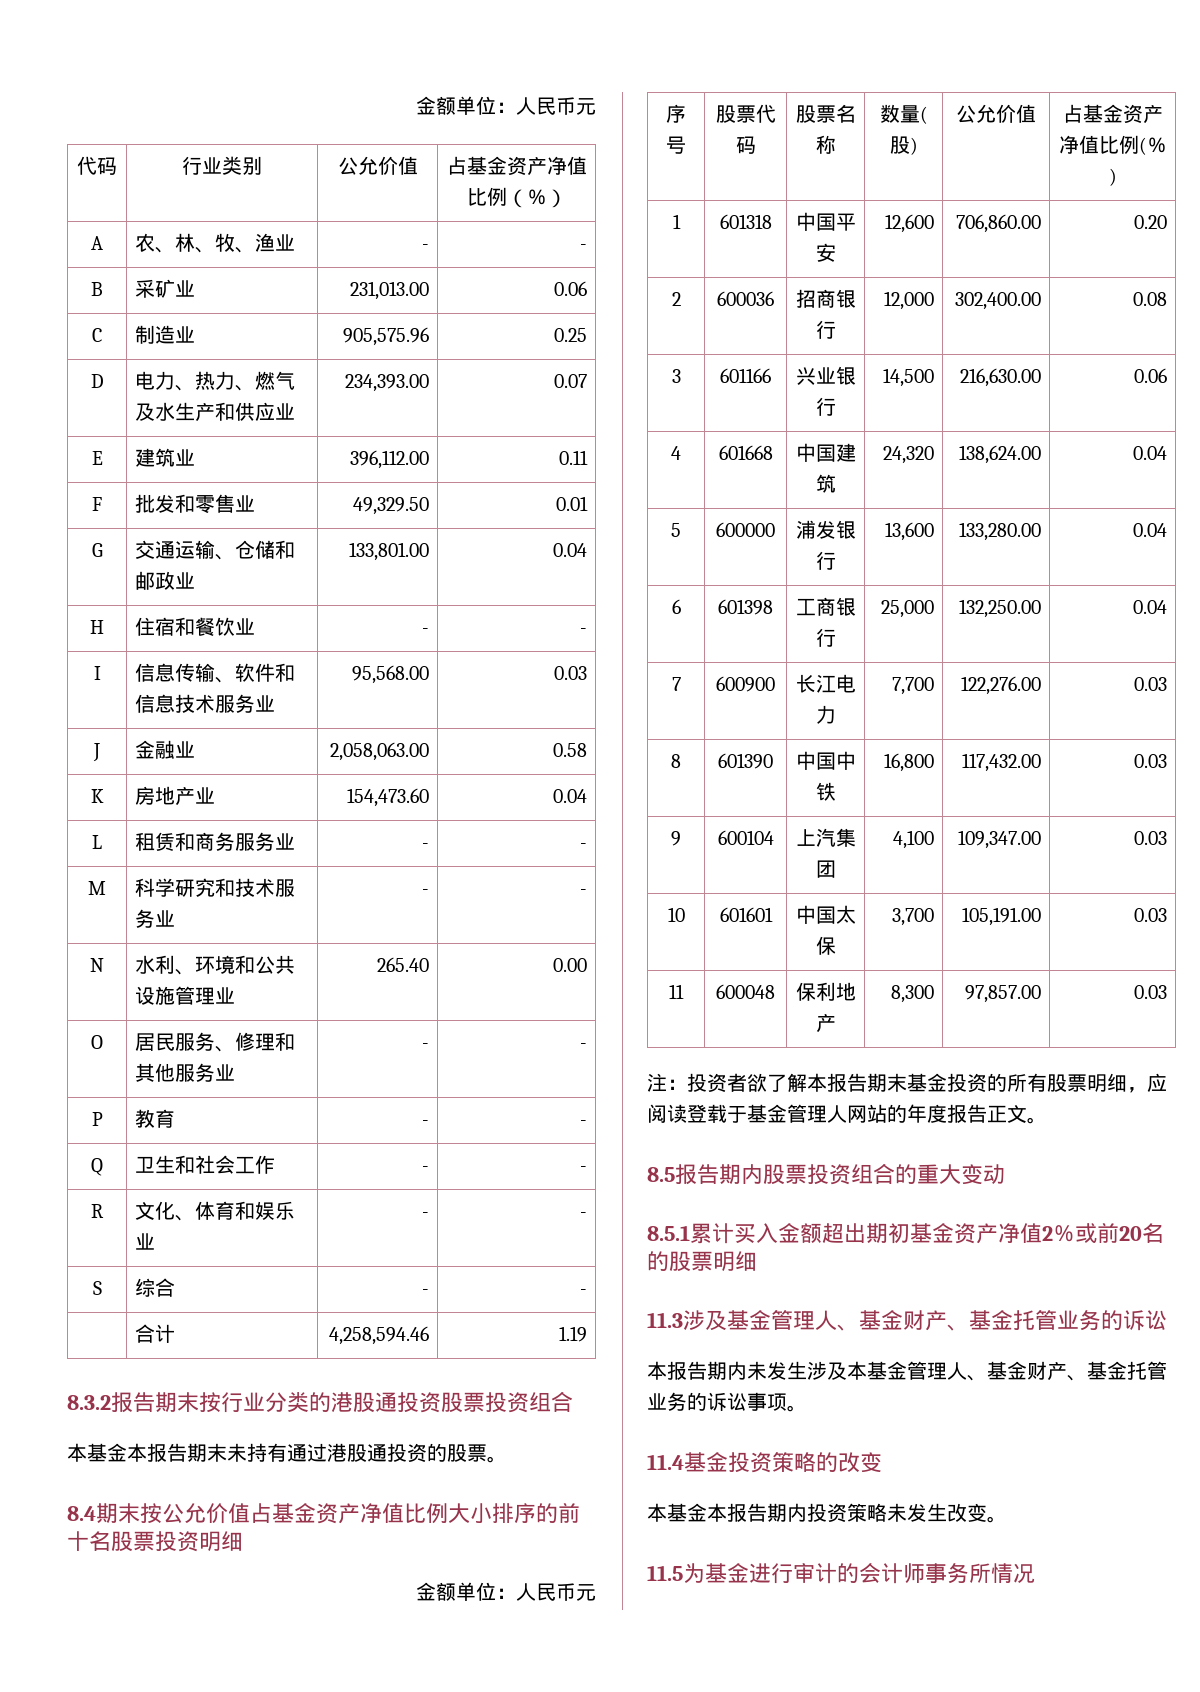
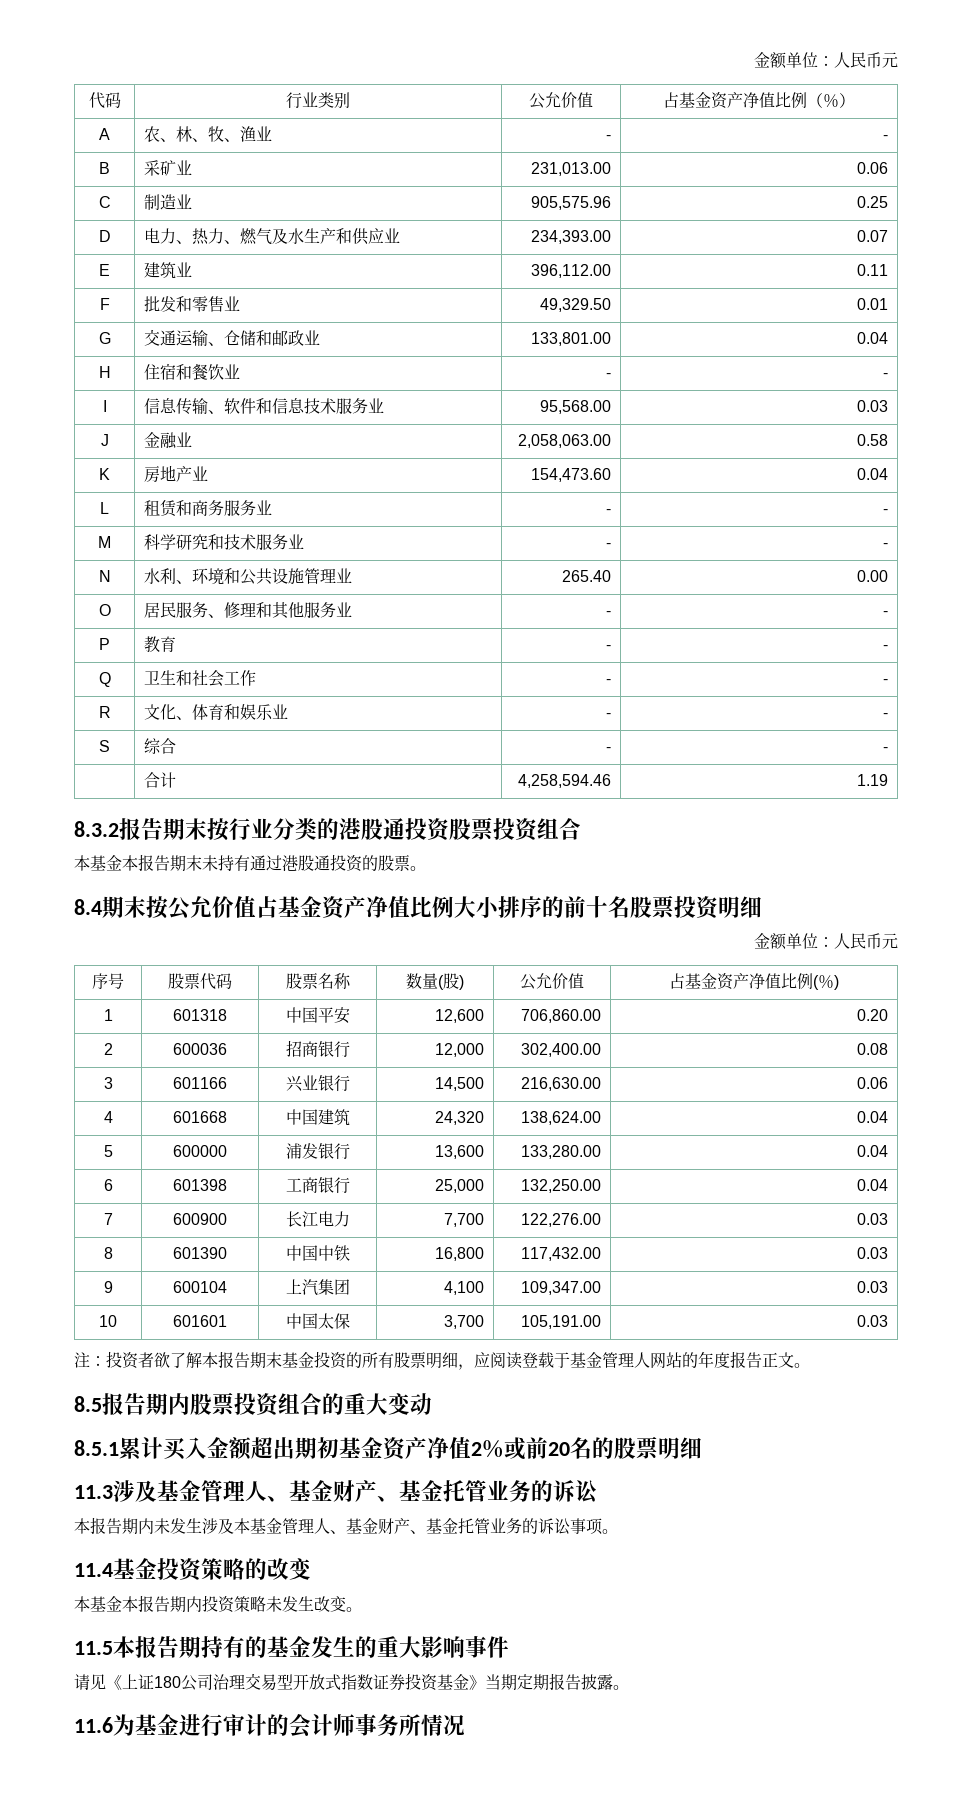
- 11 | 600048 | 保利地产 | 8,300 | 97,857.00 | 0.03
- 11.5为基金进行审计的会计师事务所情况
+ 11.5本报告期持有的基金发生的重大影响事件
+ 请见《上证180公司治理交易型开放式指数证券投资基金》当期定期报告披露。
+ 11.6为基金进行审计的会计师事务所情况

